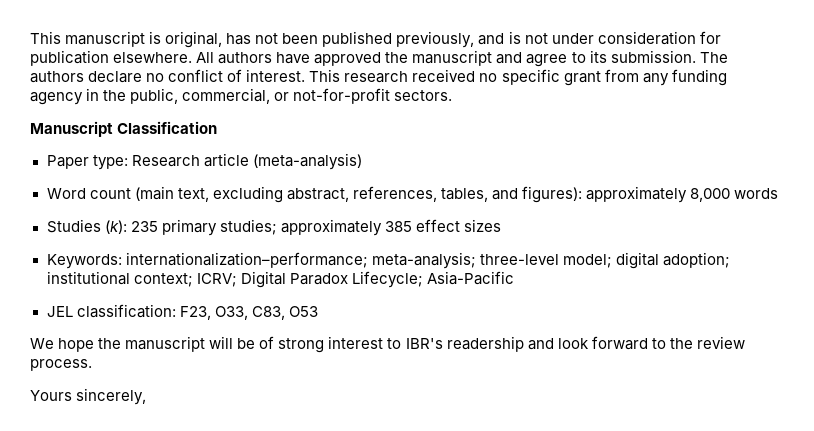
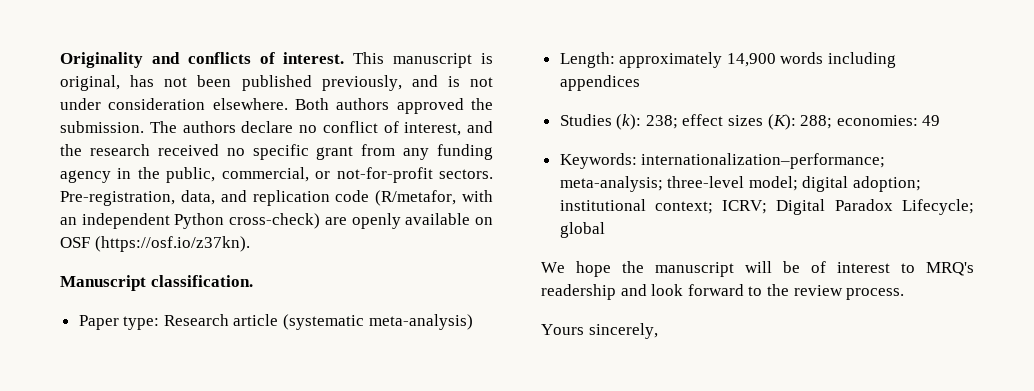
+ Originality and conflicts of interest.
- This manuscript is original, has not been published previously, and is not under consideration for publication elsewhere. All authors have approved the manuscript and agree to its submission.
+ This manuscript is original, has not been published previously, and is not under consideration elsewhere. Both authors approved the submission.
- The authors declare no conflict of interest. This research received no specific grant from any funding agency in the public, commercial, or not-for-profit sectors.
+ The authors declare no conflict of interest, and the research received no specific grant from any funding agency in the public, commercial, or not-for-profit sectors. Pre-registration, data, and replication code (R/metafor, with an independent Python cross-check) are openly available on OSF (https://osf.io/z37kn).
- Manuscript Classification
+ Manuscript classification.
- Paper type: Research article (meta-analysis)
- Word count (main text, excluding abstract, references, tables, and figures): approximately 8,000 words
+ Paper type: Research article (systematic meta-analysis)
+ Length: approximately 14,900 words including appendices
- Studies (k): 235 primary studies; approximately 385 effect sizes
+ Studies (k): 238; effect sizes (K): 288; economies: 49
- Keywords: internationalization–performance; meta-analysis; three-level model; digital adoption; institutional context; ICRV; Digital Paradox Lifecycle; Asia-Pacific
- JEL classification: F23, O33, C83, O53
+ Keywords: internationalization–performance; meta-analysis; three-level model; digital adoption; institutional context; ICRV; Digital Paradox Lifecycle; global
- We hope the manuscript will be of strong interest to IBR's readership and look forward to the review process.
+ We hope the manuscript will be of interest to MRQ's readership and look forward to the review process.

